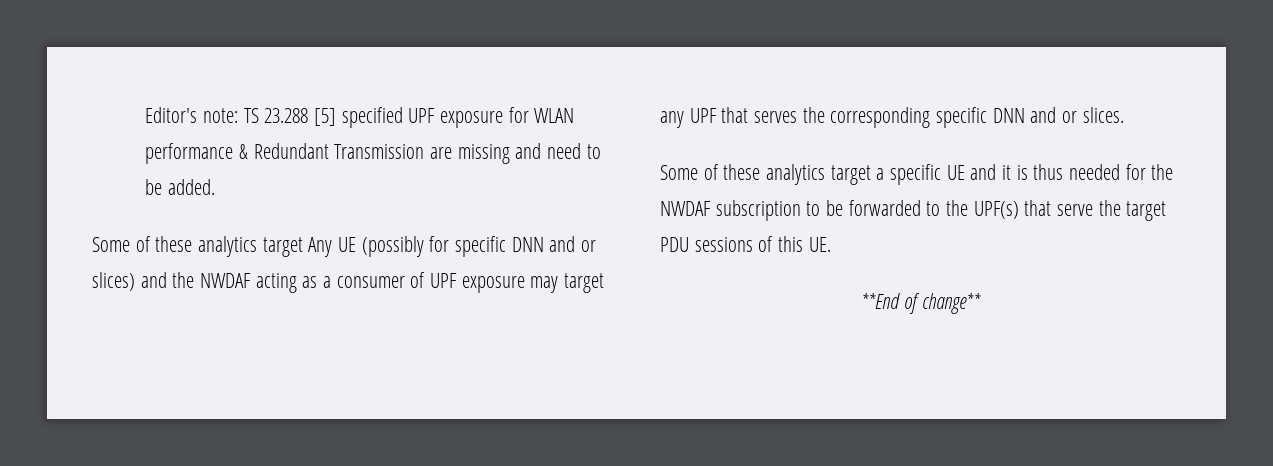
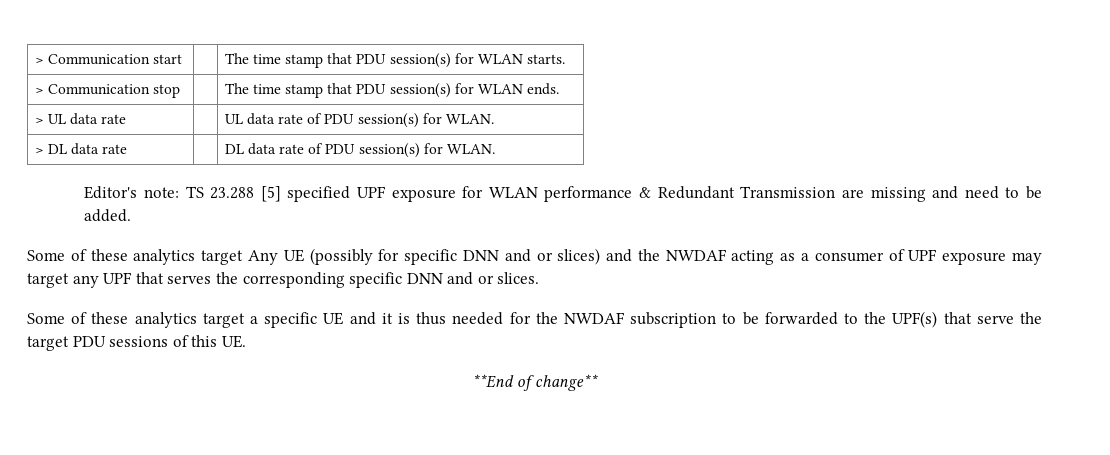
+ > Communication start | | The time stamp that PDU session(s) for WLAN starts.
+ > Communication stop | | The time stamp that PDU session(s) for WLAN ends.
+ > UL data rate | | UL data rate of PDU session(s) for WLAN.
+ > DL data rate | | DL data rate of PDU session(s) for WLAN.

